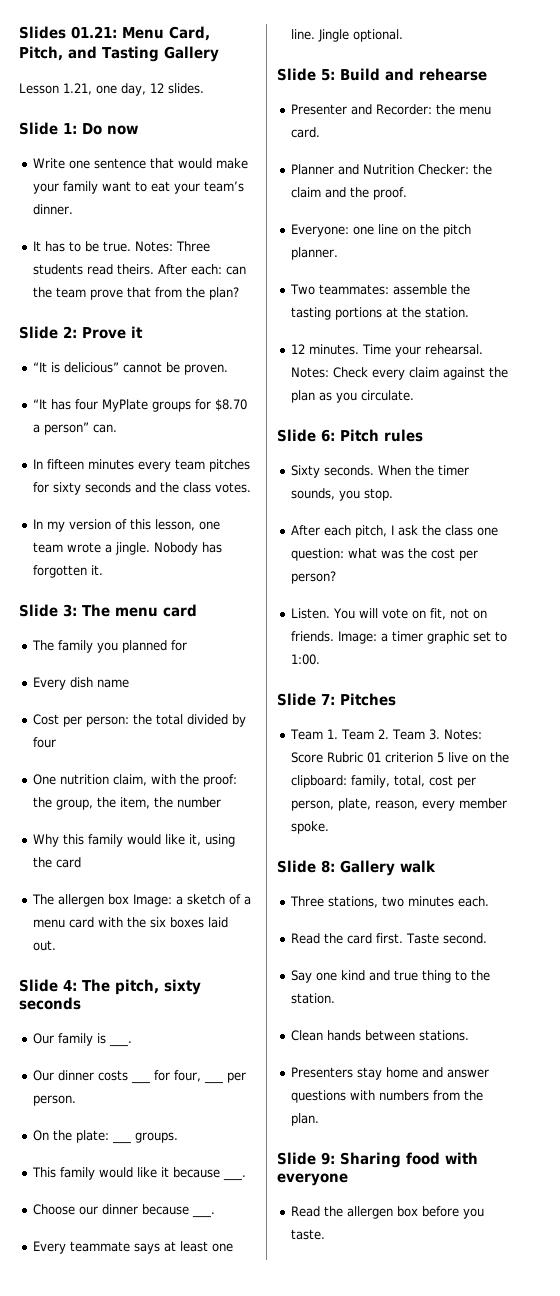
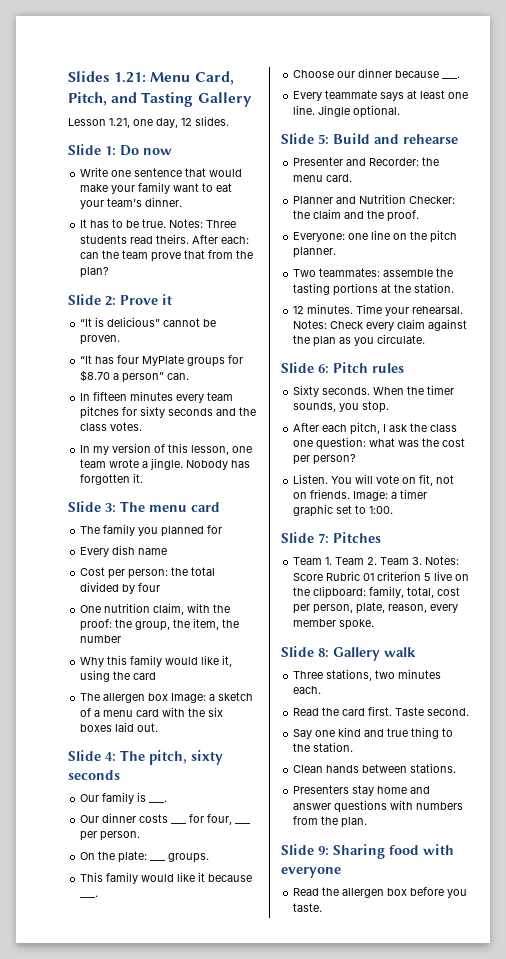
- Slides 01.21: Menu Card, Pitch, and Tasting Gallery
+ Slides 1.21: Menu Card, Pitch, and Tasting Gallery

